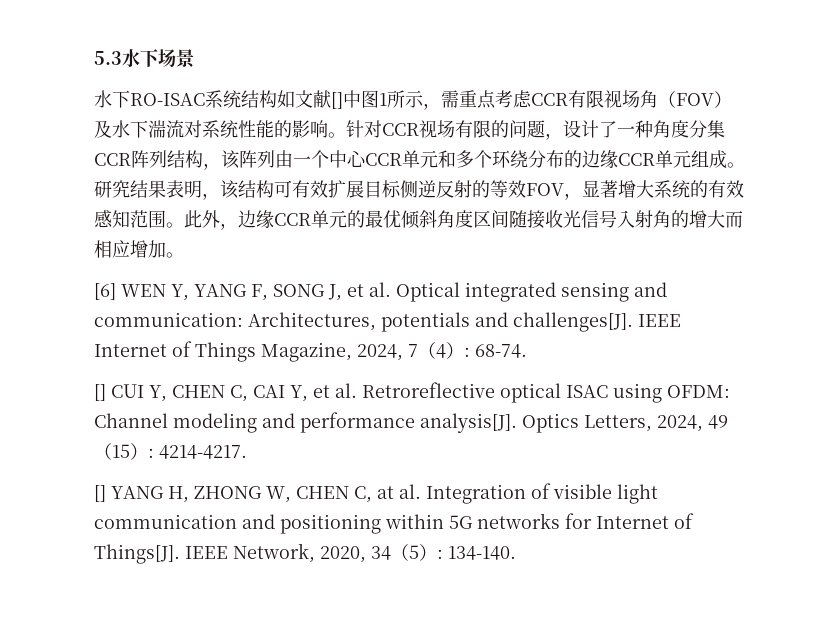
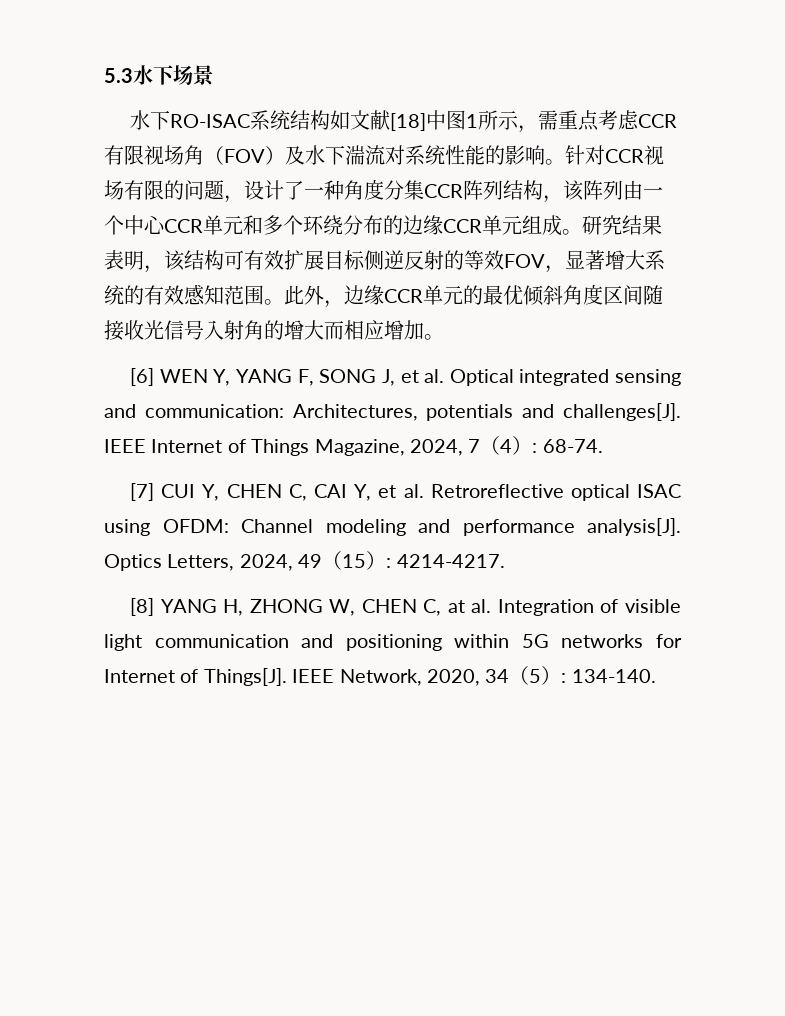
- 水下RO-ISAC系统结构如文献[]中图1所示，需重点考虑CCR有限视场角（FOV）及水下湍流对系统性能的影响。
+ 水下RO-ISAC系统结构如文献[18]中图1所示，需重点考虑CCR有限视场角（FOV）及水下湍流对系统性能的影响。
- [] CUI Y, CHEN C, CAI Y, et al. Retroreflective optical ISAC using OFDM: Channel modeling and performance analysis[J].
+ [7] CUI Y, CHEN C, CAI Y, et al. Retroreflective optical ISAC using OFDM: Channel modeling and performance analysis[J].
- [] YANG H, ZHONG W, CHEN C, at al. Integration of visible light communication and positioning within 5G networks for Internet of Things[J].
+ [8] YANG H, ZHONG W, CHEN C, at al. Integration of visible light communication and positioning within 5G networks for Internet of Things[J].

